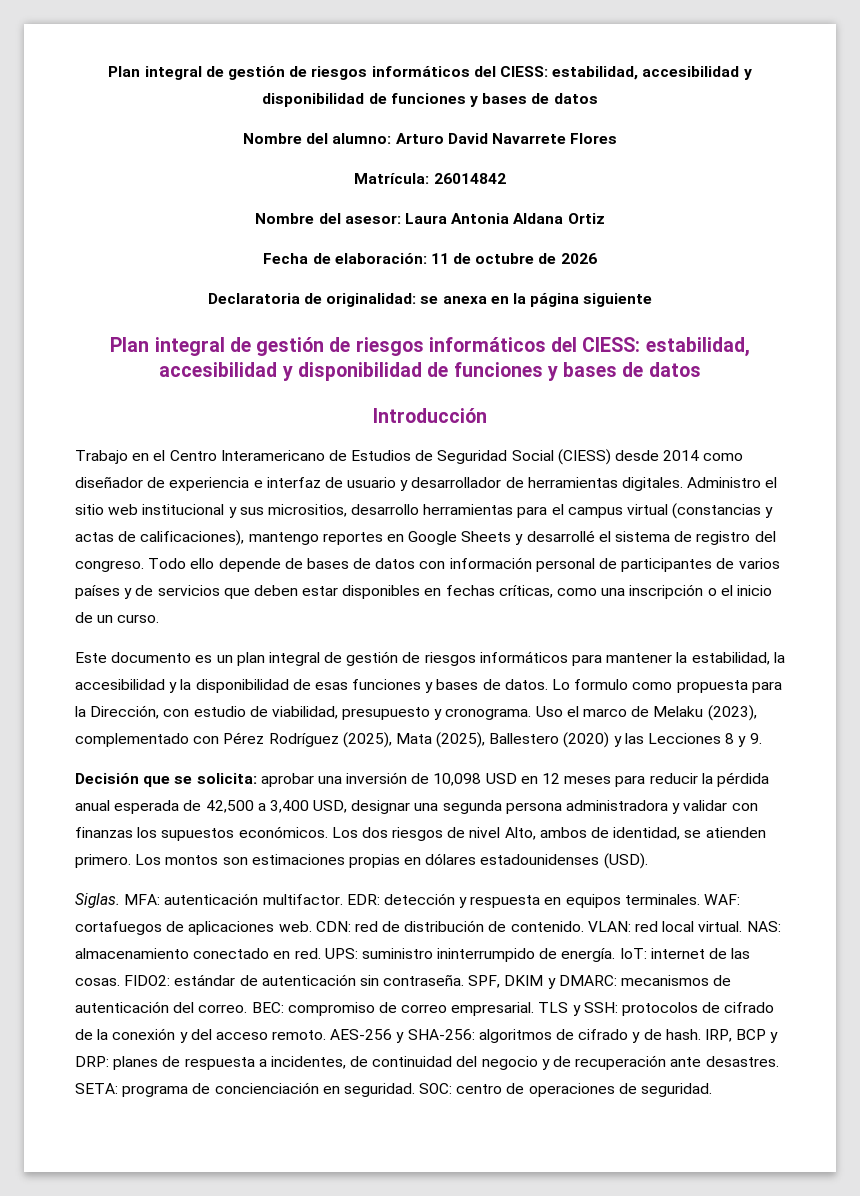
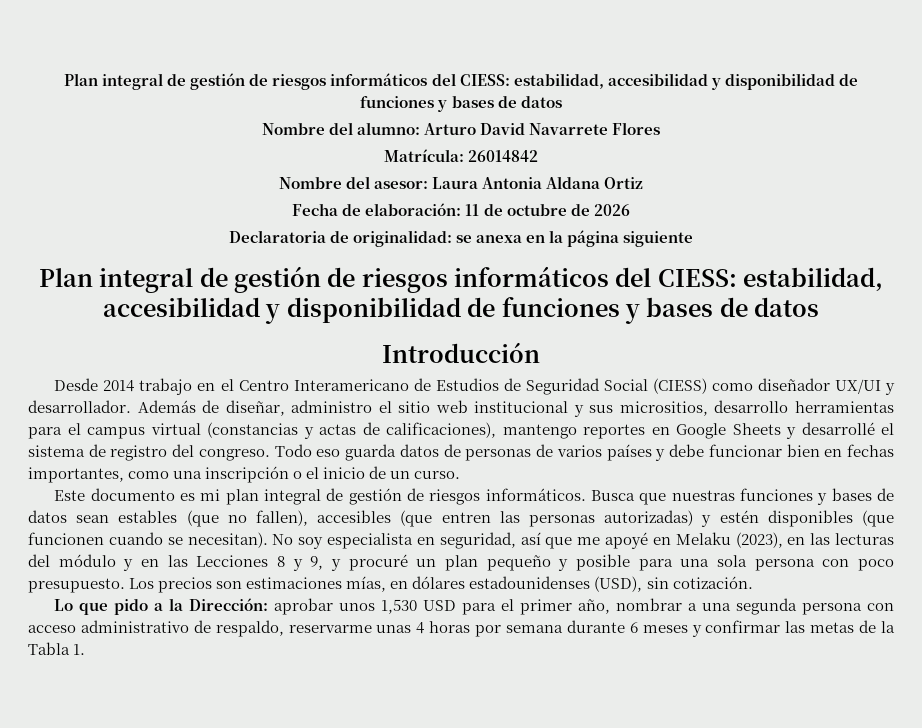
- Trabajo en el Centro Interamericano de Estudios de Seguridad Social (CIESS) desde 2014 como diseñador de experiencia e interfaz de usuario y desarrollador de herramientas digitales. Administro el sitio web institucional y sus micrositios, desarrollo herramientas para el campus virtual (constancias y actas de calificaciones), mantengo reportes en Google Sheets y desarrollé el sistema de registro del congreso.
+ Desde 2014 trabajo en el Centro Interamericano de Estudios de Seguridad Social (CIESS) como diseñador UX/UI y desarrollador. Además de diseñar, administro el sitio web institucional y sus micrositios, desarrollo herramientas para el campus virtual (constancias y actas de calificaciones), mantengo reportes en Google Sheets y desarrollé el sistema de registro del congreso.
- Todo ello depende de bases de datos con información personal de participantes de varios países y de servicios que deben estar disponibles en fechas críticas, como una inscripción o el inicio de un curso.
+ Todo eso guarda datos de personas de varios países y debe funcionar bien en fechas importantes, como una inscripción o el inicio de un curso.
- Este documento es un plan integral de gestión de riesgos informáticos para mantener la estabilidad, la accesibilidad y la disponibilidad de esas funciones y bases de datos. Lo formulo como propuesta para la Dirección, con estudio de viabilidad, presupuesto y cronograma. Uso el marco de Melaku (2023), complementado con Pérez Rodríguez (2025), Mata (2025), Ballestero (2020) y las Lecciones 8 y 9.
- Decisión que se solicita: aprobar una inversión de 10,098 USD en 12 meses para reducir la pérdida anual esperada de 42,500 a 3,400 USD, designar una segunda persona administradora y validar con finanzas los supuestos económicos. Los dos riesgos de nivel Alto, ambos de identidad, se atienden primero. Los montos son estimaciones propias en dólares estadounidenses (USD).
- Siglas. MFA: autenticación multifactor. EDR: detección y respuesta en equipos terminales. WAF: cortafuegos de aplicaciones web. CDN: red de distribución de contenido. VLAN: red local virtual. NAS: almacenamiento conectado en red. UPS: suministro ininterrumpido de energía. IoT: internet de las cosas. FIDO2: estándar de autenticación sin contraseña. SPF, DKIM y DMARC: mecanismos de autenticación del correo. BEC: compromiso de correo empresarial. TLS y SSH: protocolos de cifrado de la conexión y del acceso remoto. AES-256 y SHA-256: algoritmos de cifrado y de hash. IRP, BCP y DRP: planes de respuesta a incidentes, de continuidad del negocio y de recuperación ante desastres. SETA: programa de concienciación en seguridad. SOC: centro de operaciones de seguridad.
+ Este documento es mi plan integral de gestión de riesgos informáticos. Busca que nuestras funciones y bases de datos sean estables (que no fallen), accesibles (que entren las personas autorizadas) y estén disponibles (que funcionen cuando se necesitan). No soy especialista en seguridad, así que me apoyé en Melaku (2023), en las lecturas del módulo y en las Lecciones 8 y 9, y procuré un plan pequeño y posible para una sola persona con poco presupuesto. Los precios son estimaciones mías, en dólares estadounidenses (USD), sin cotización.
+ Lo que pido a la Dirección: aprobar unos 1,530 USD para el primer año, nombrar a una segunda persona con acceso administrativo de respaldo, reservarme unas 4 horas por semana durante 6 meses y confirmar las metas de la Tabla 1.

